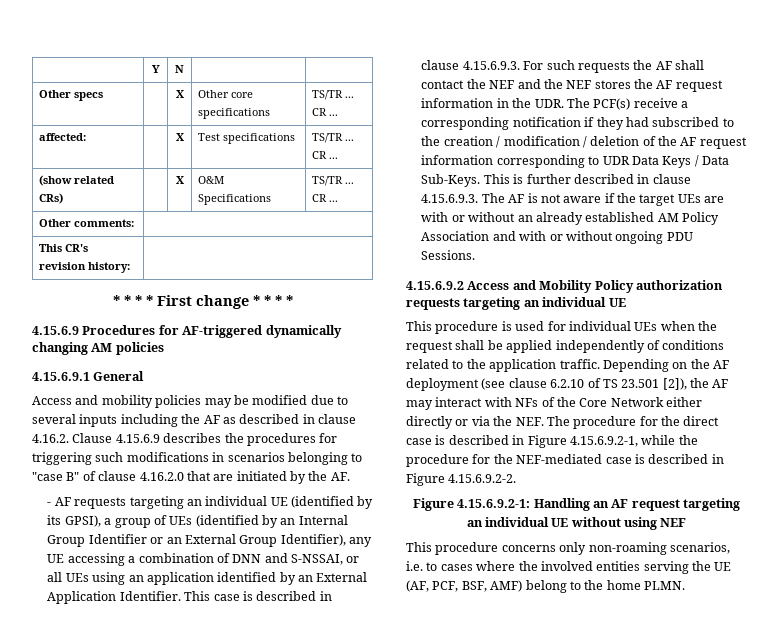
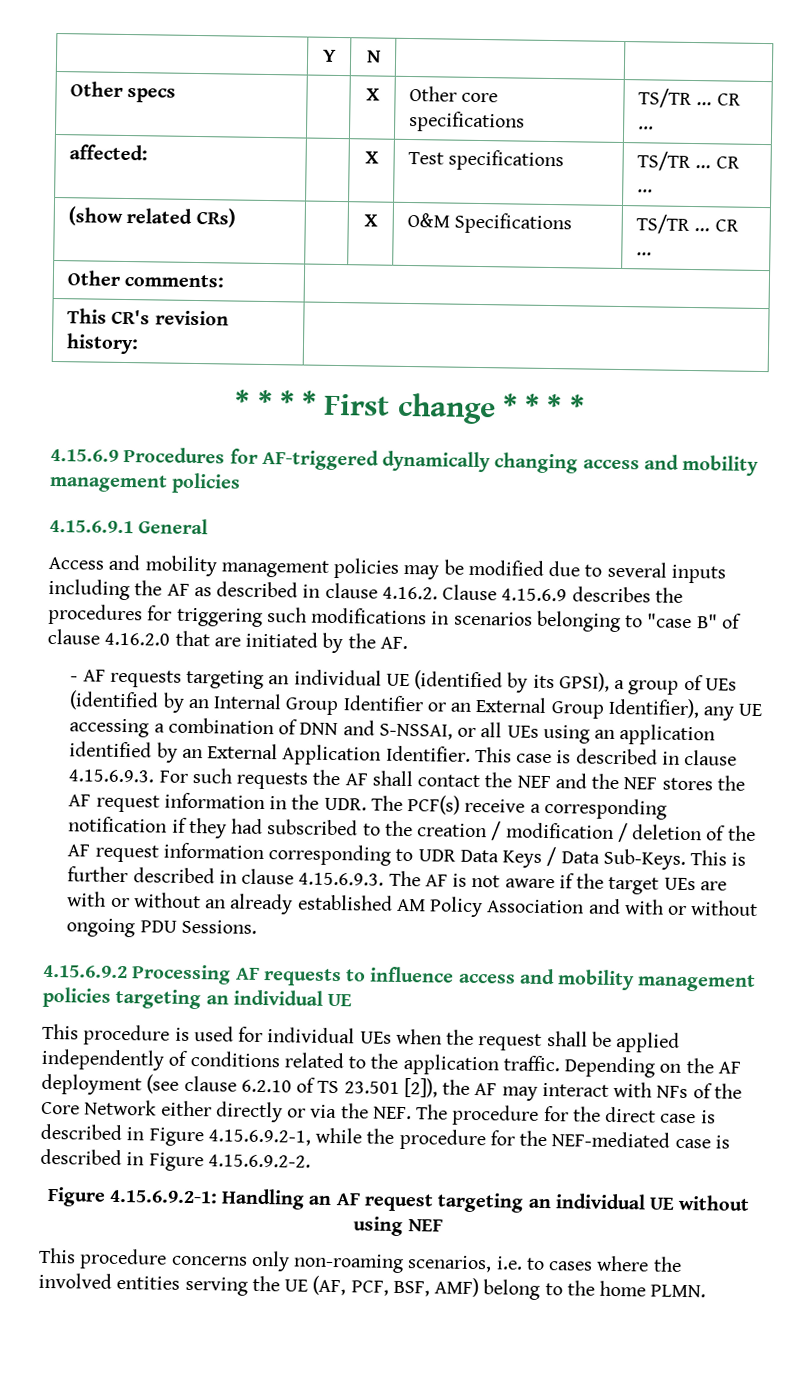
- 4.15.6.9 Procedures for AF-triggered dynamically changing AM policies
+ 4.15.6.9 Procedures for AF-triggered dynamically changing access and mobility management policies
- Access and mobility policies may be modified due to several inputs including the AF as described in clause 4.16.2. Clause 4.15.6.9 describes the procedures for triggering such modifications in scenarios belonging to "case B" of clause 4.16.2.0 that are initiated by the AF.
+ Access and mobility management policies may be modified due to several inputs including the AF as described in clause 4.16.2. Clause 4.15.6.9 describes the procedures for triggering such modifications in scenarios belonging to "case B" of clause 4.16.2.0 that are initiated by the AF.
- 4.15.6.9.2 Access and Mobility Policy authorization requests targeting an individual UE
+ 4.15.6.9.2 Processing AF requests to influence access and mobility management policies targeting an individual UE

